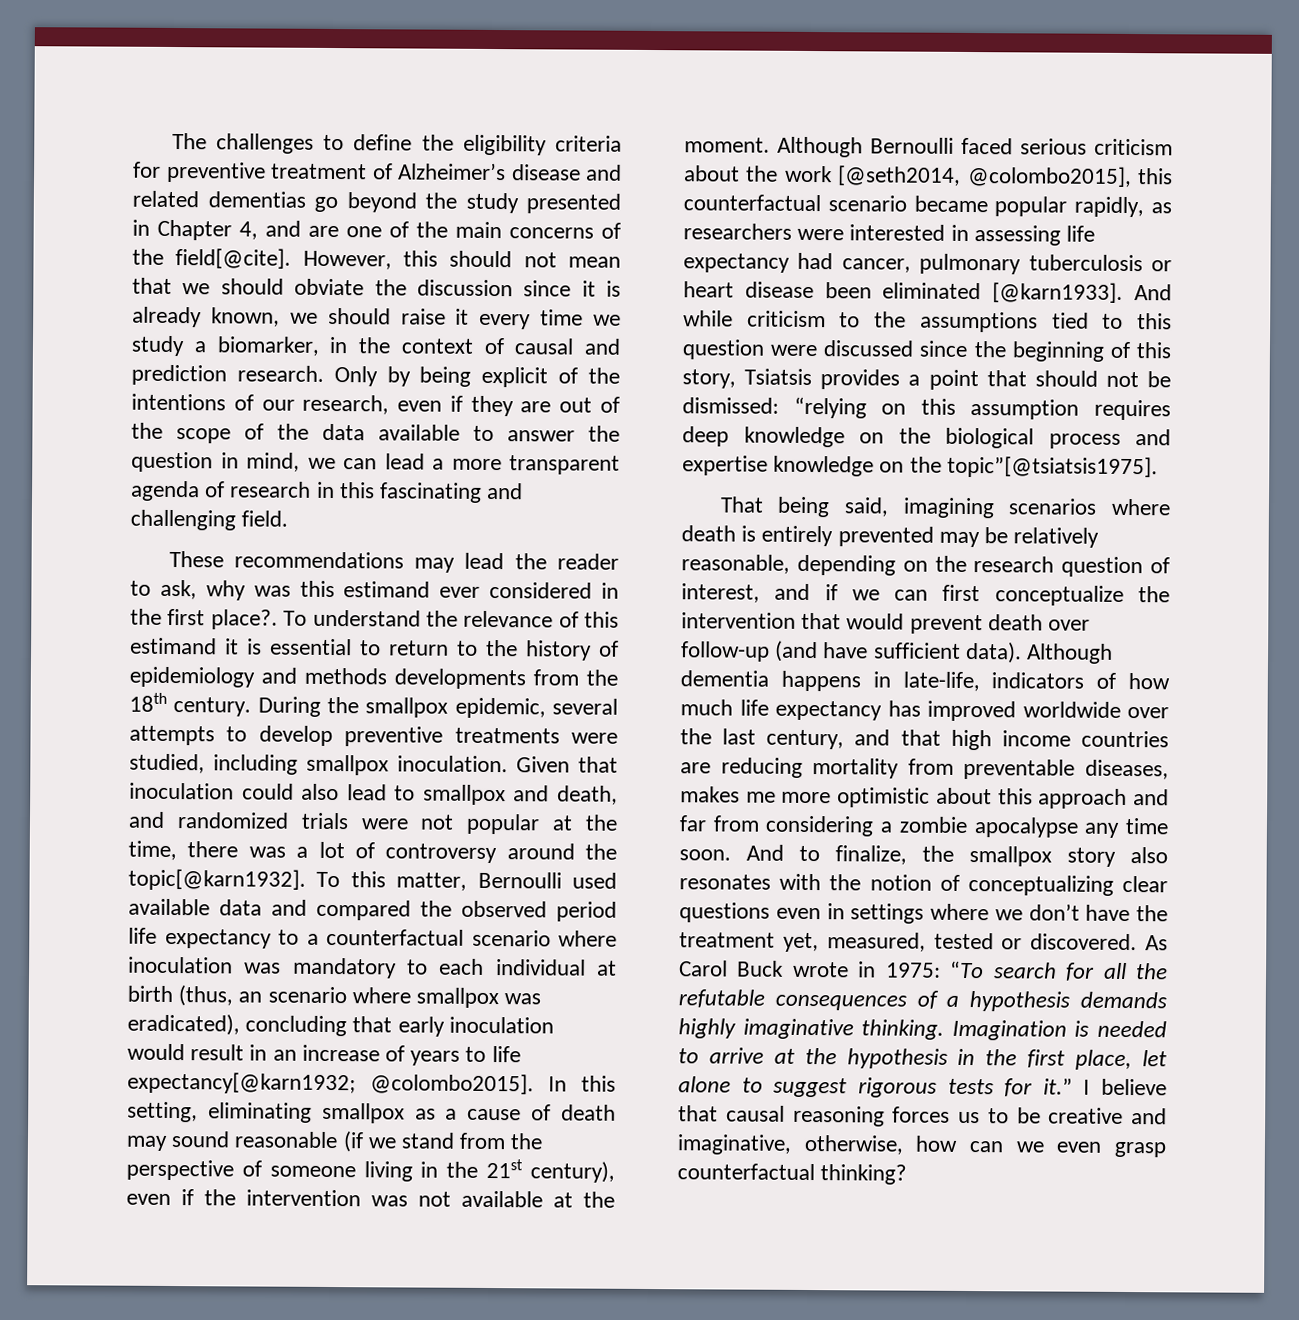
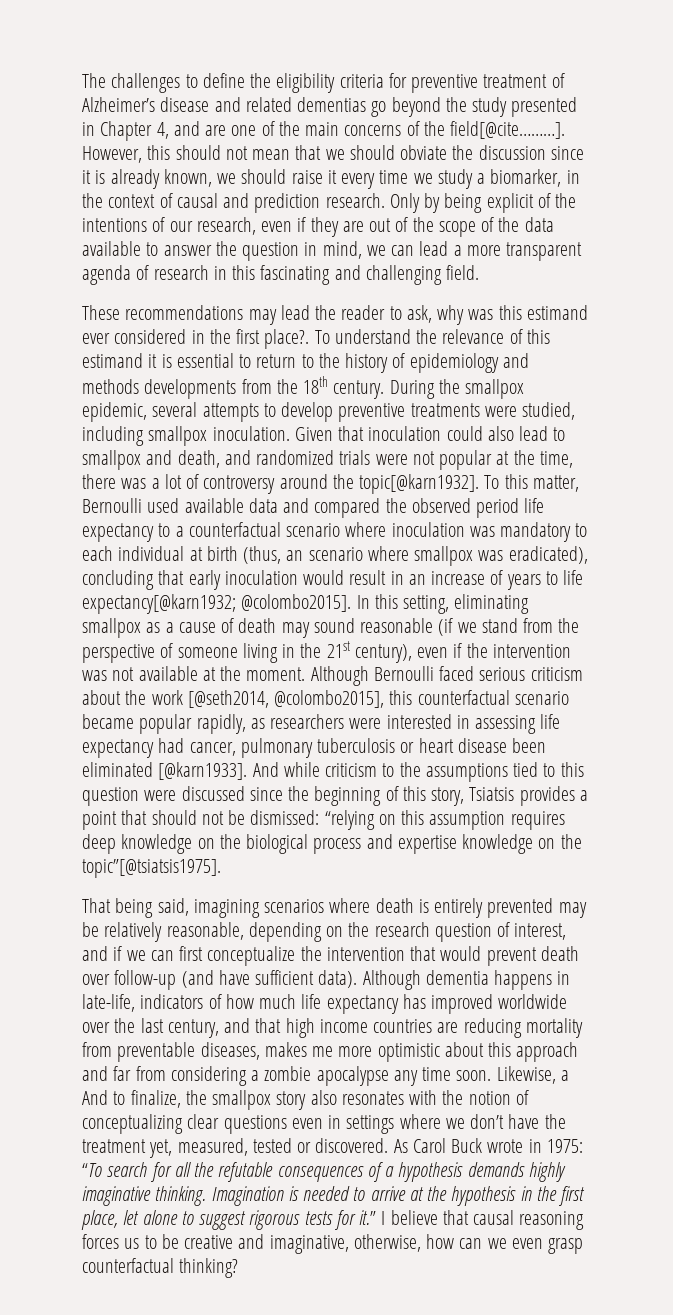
- The challenges to define the eligibility criteria for preventive treatment of Alzheimer’s disease and related dementias go beyond the study presented in Chapter 4, and are one of the main concerns of the field[@cite].
+ The challenges to define the eligibility criteria for preventive treatment of Alzheimer’s disease and related dementias go beyond the study presented in Chapter 4, and are one of the main concerns of the field[@cite………].
- And to finalize, the smallpox story also resonates with the notion of conceptualizing clear questions even in settings where we don’t have the treatment yet, measured, tested or discovered.
+ Likewise, a And to finalize, the smallpox story also resonates with the notion of conceptualizing clear questions even in settings where we don’t have the treatment yet, measured, tested or discovered.

